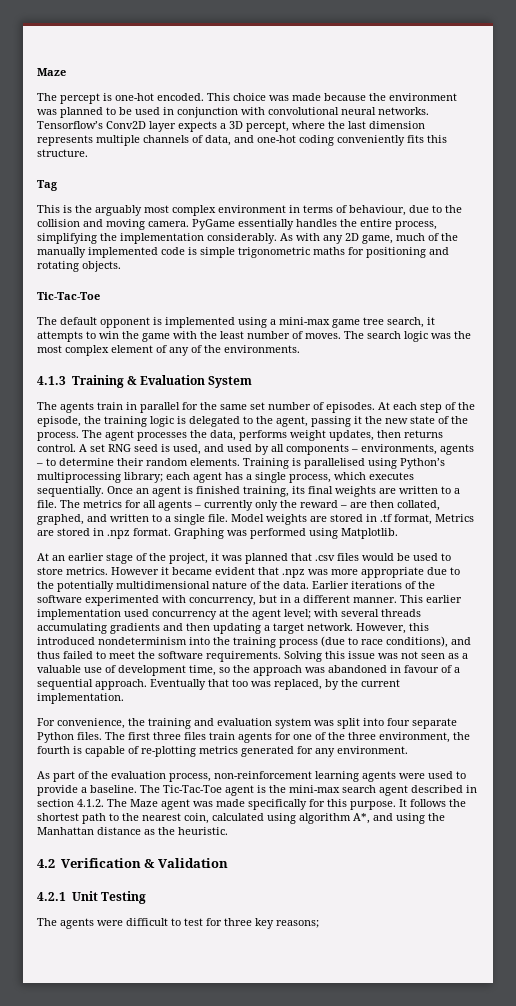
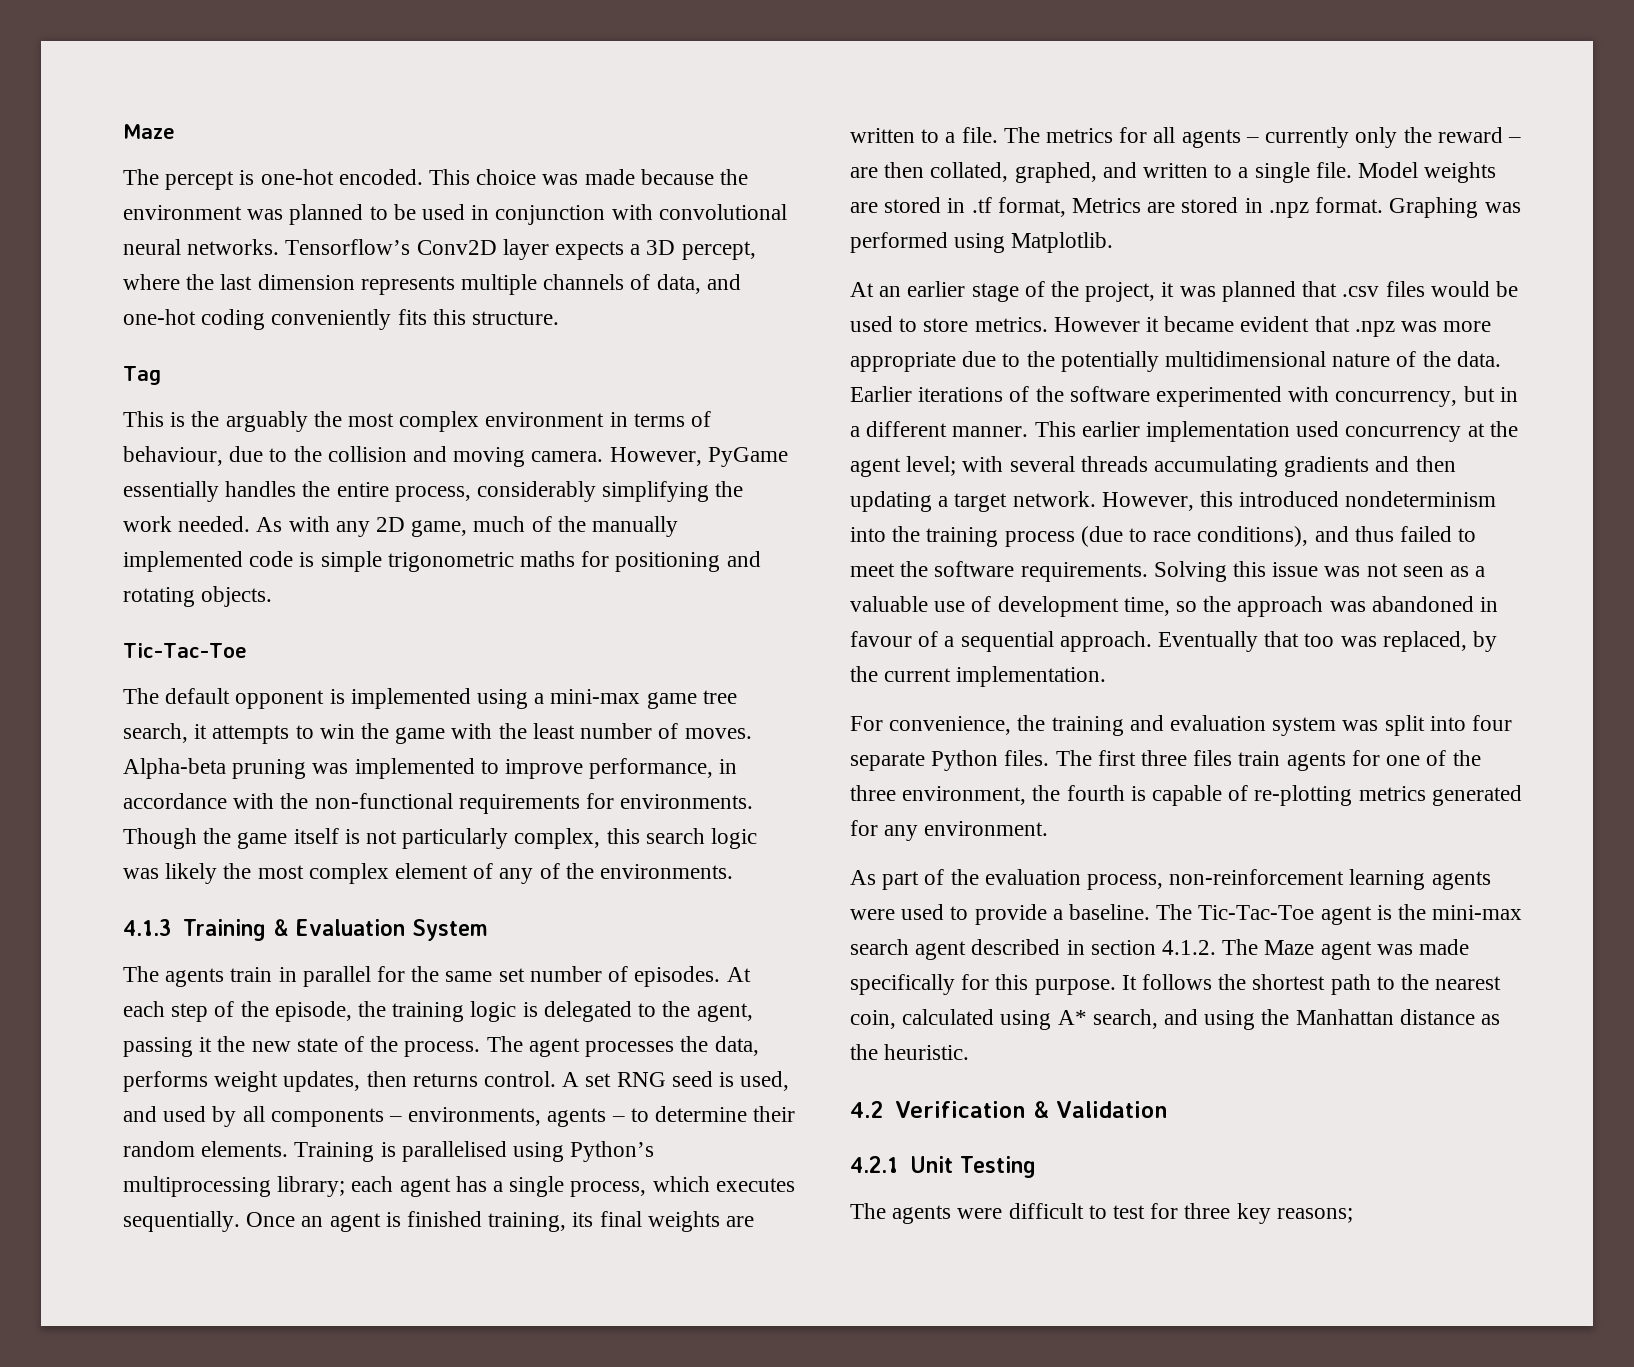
- This is the arguably most complex environment in terms of behaviour, due to the collision and moving camera.
+ This is the arguably the most complex environment in terms of behaviour, due to the collision and moving camera.
- PyGame essentially handles the entire process, simplifying the implementation considerably.
+ However, PyGame essentially handles the entire process, considerably simplifying the work needed.
- The search logic was the most complex element of any of the environments.
+ Alpha-beta pruning was implemented to improve performance, in accordance with the non-functional requirements for environments. Though the game itself is not particularly complex, this search logic was likely the most complex element of any of the environments.
- It follows the shortest path to the nearest coin, calculated using algorithm A*, and using the Manhattan distance as the heuristic.
+ It follows the shortest path to the nearest coin, calculated using A* search, and using the Manhattan distance as the heuristic.

